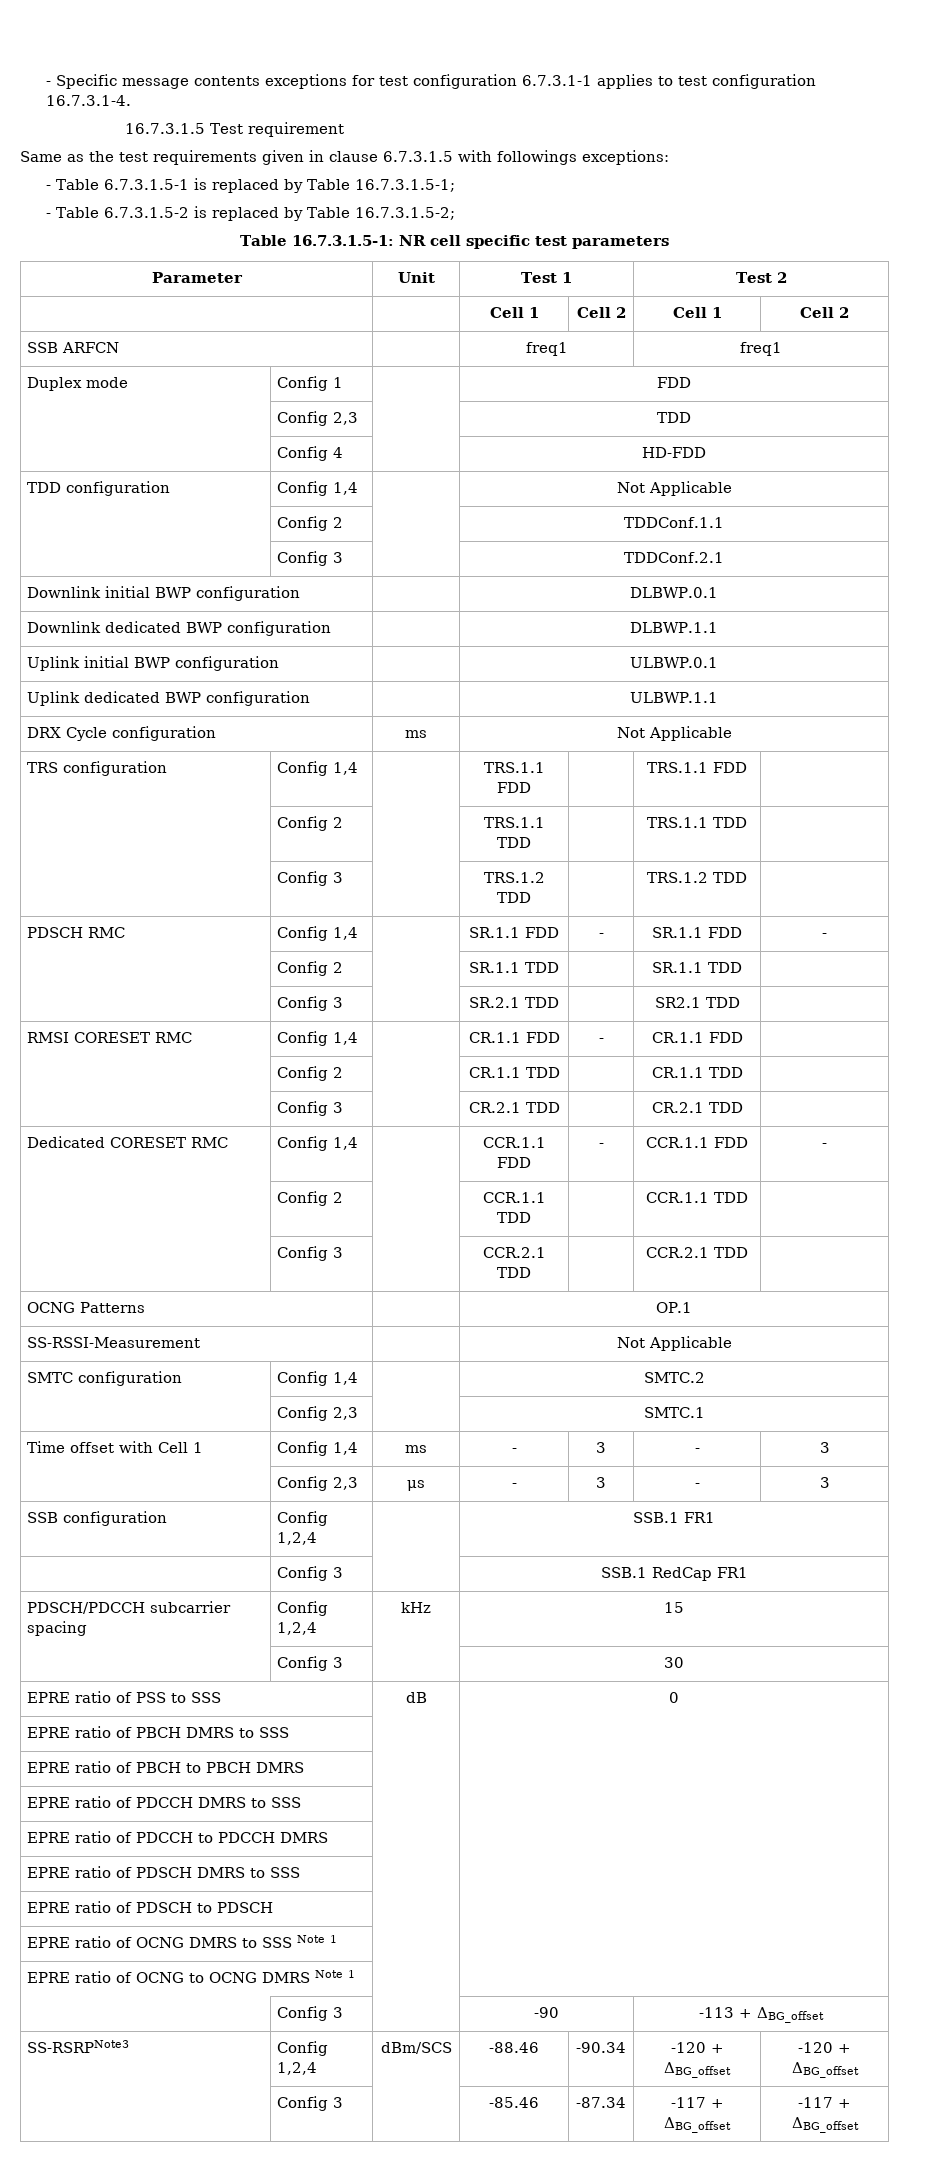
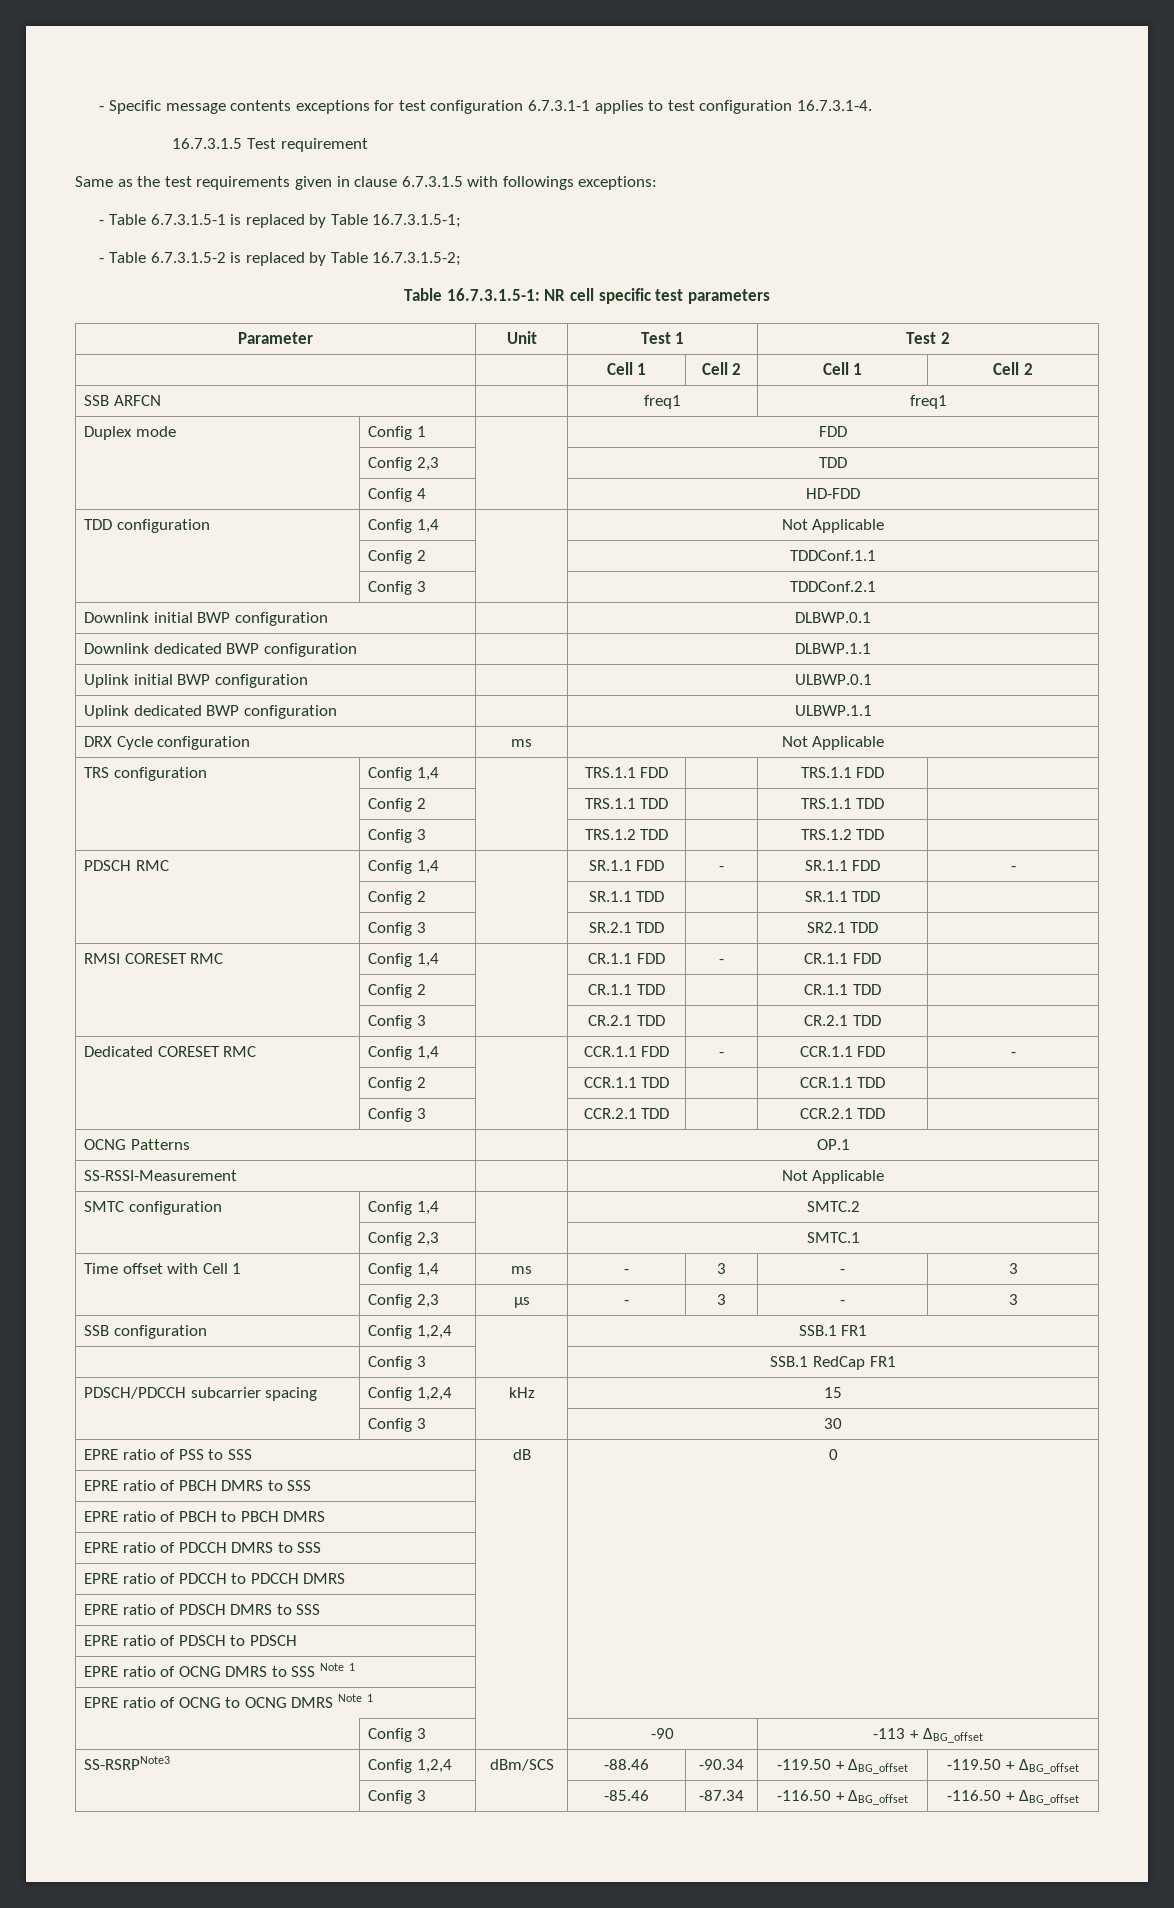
- SS-RSRPNote3 | Config 1,2,4 | dBm/SCS | -88.46 | -90.34 | -120 + ΔBG_offset | -120 + ΔBG_offset
+ SS-RSRPNote3 | Config 1,2,4 | dBm/SCS | -88.46 | -90.34 | -119.50 + ΔBG_offset | -119.50 + ΔBG_offset
- | Config 3 | | -85.46 | -87.34 | -117 + ΔBG_offset | -117 + ΔBG_offset
+ | Config 3 | | -85.46 | -87.34 | -116.50 + ΔBG_offset | -116.50 + ΔBG_offset

